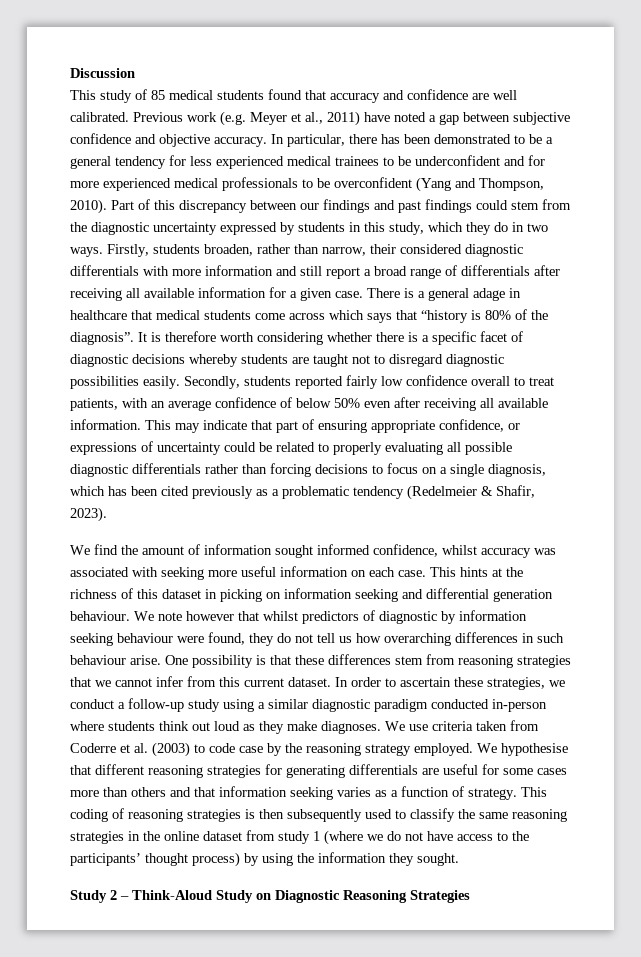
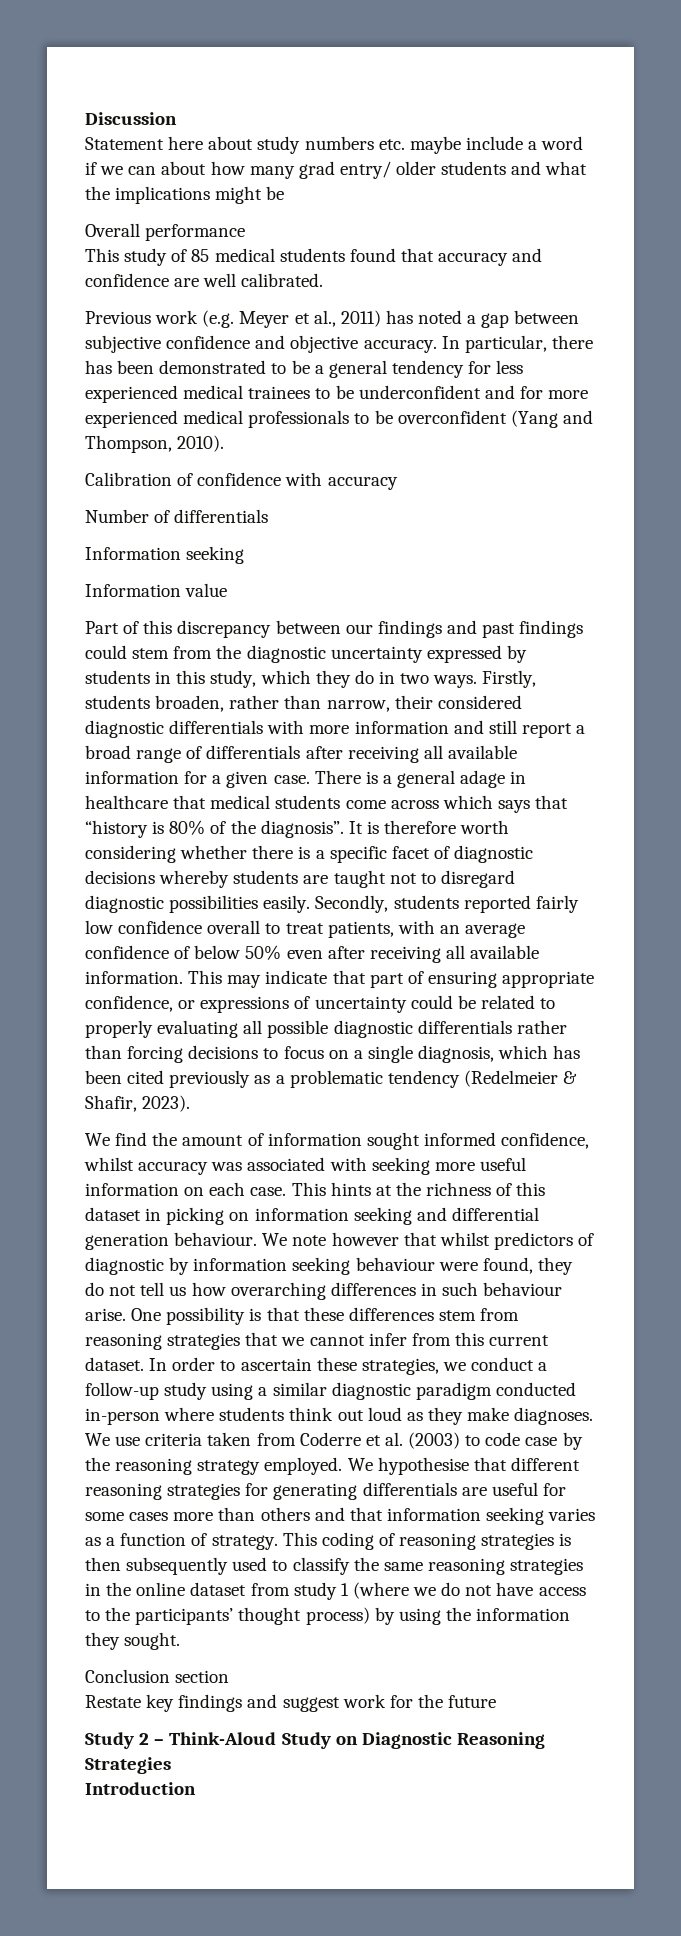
+ Statement here about study numbers etc. maybe include a word if we can about how many grad entry/ older students and what the implications might be
+ Overall performance
- This study of 85 medical students found that accuracy and confidence are well calibrated. Previous work (e.g. Meyer et al., 2011) have noted a gap between subjective confidence and objective accuracy.
+ This study of 85 medical students found that accuracy and confidence are well calibrated.
+ Previous work (e.g. Meyer et al., 2011) has noted a gap between subjective confidence and objective accuracy.
- In particular, there has been demonstrated to be a general tendency for less experienced medical trainees to be underconfident and for more experienced medical professionals to be overconfident (Yang and Thompson, 2010). Part of this discrepancy between our findings and past findings could stem from the diagnostic uncertainty expressed by students in this study, which they do in two ways.
+ In particular, there has been demonstrated to be a general tendency for less experienced medical trainees to be underconfident and for more experienced medical professionals to be overconfident (Yang and Thompson, 2010).
+ Calibration of confidence with accuracy
+ Number of differentials
+ Information seeking
+ Information value
+ Part of this discrepancy between our findings and past findings could stem from the diagnostic uncertainty expressed by students in this study, which they do in two ways.
+ Conclusion section
+ Restate key findings and suggest work for the future
+ Introduction

